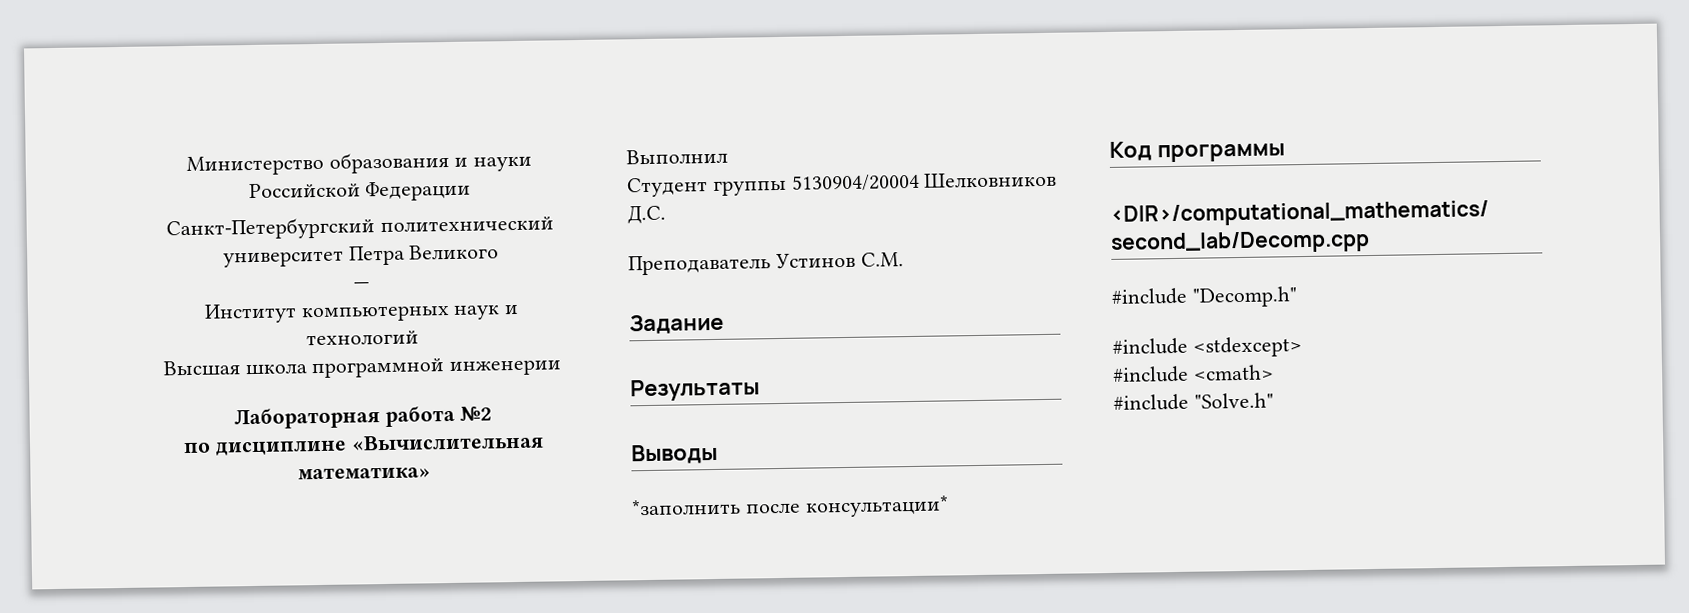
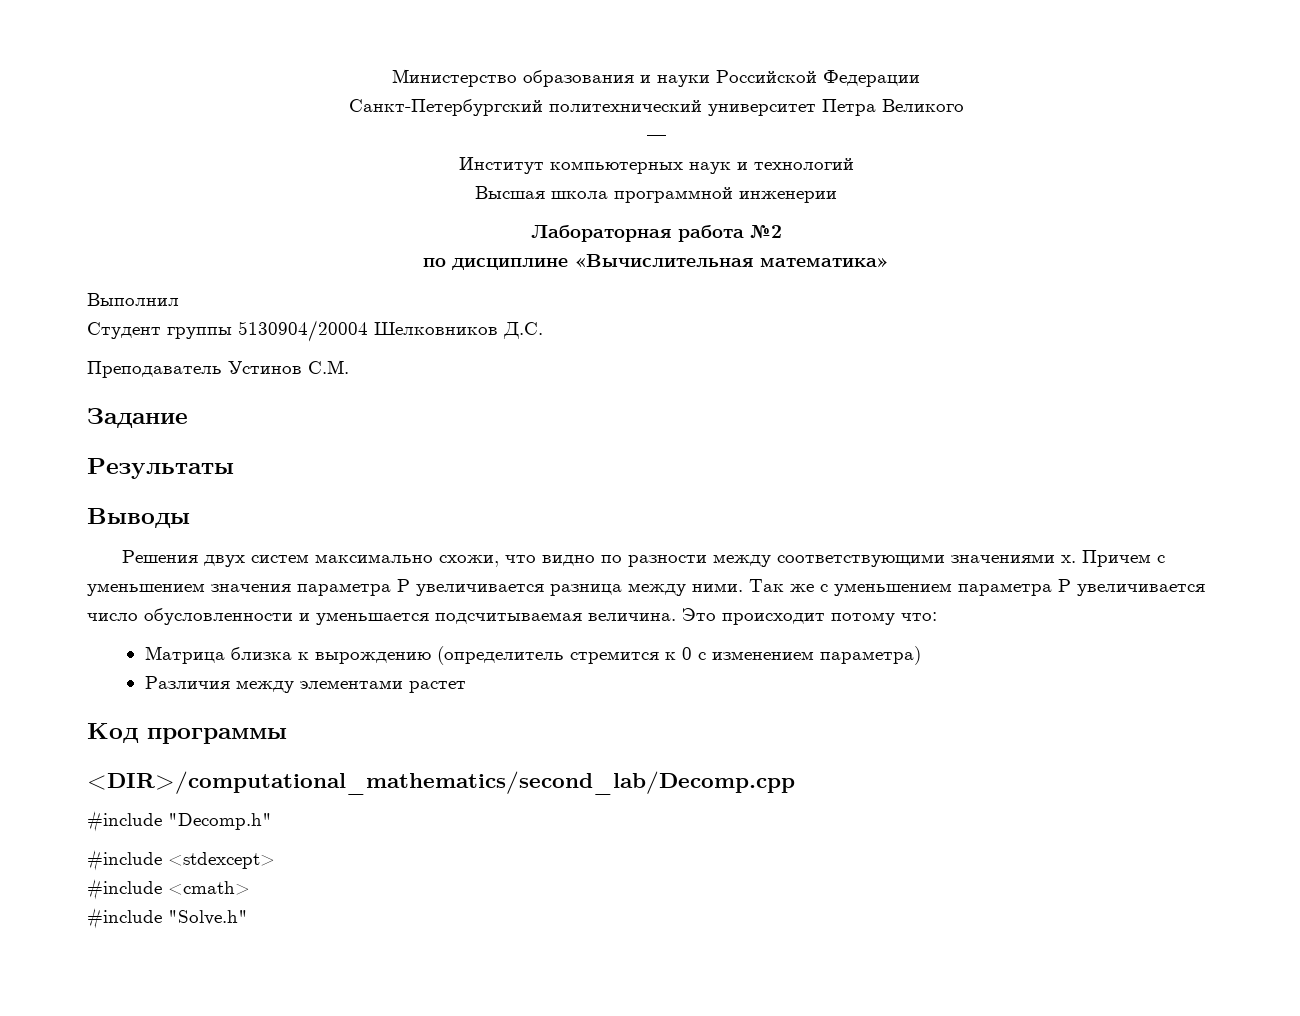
- *заполнить после консультации*
+ Решения двух систем максимально схожи, что видно по разности между соответствующими значениями x. Причем с уменьшением значения параметра P увеличивается разница между ними. Так же с уменьшением параметра Р увеличивается число обусловленности и уменьшается подсчитываемая величина. Это происходит потому что:
+ Матрица близка к вырождению (определитель стремится к 0 с изменением параметра)
+ Различия между элементами растет

